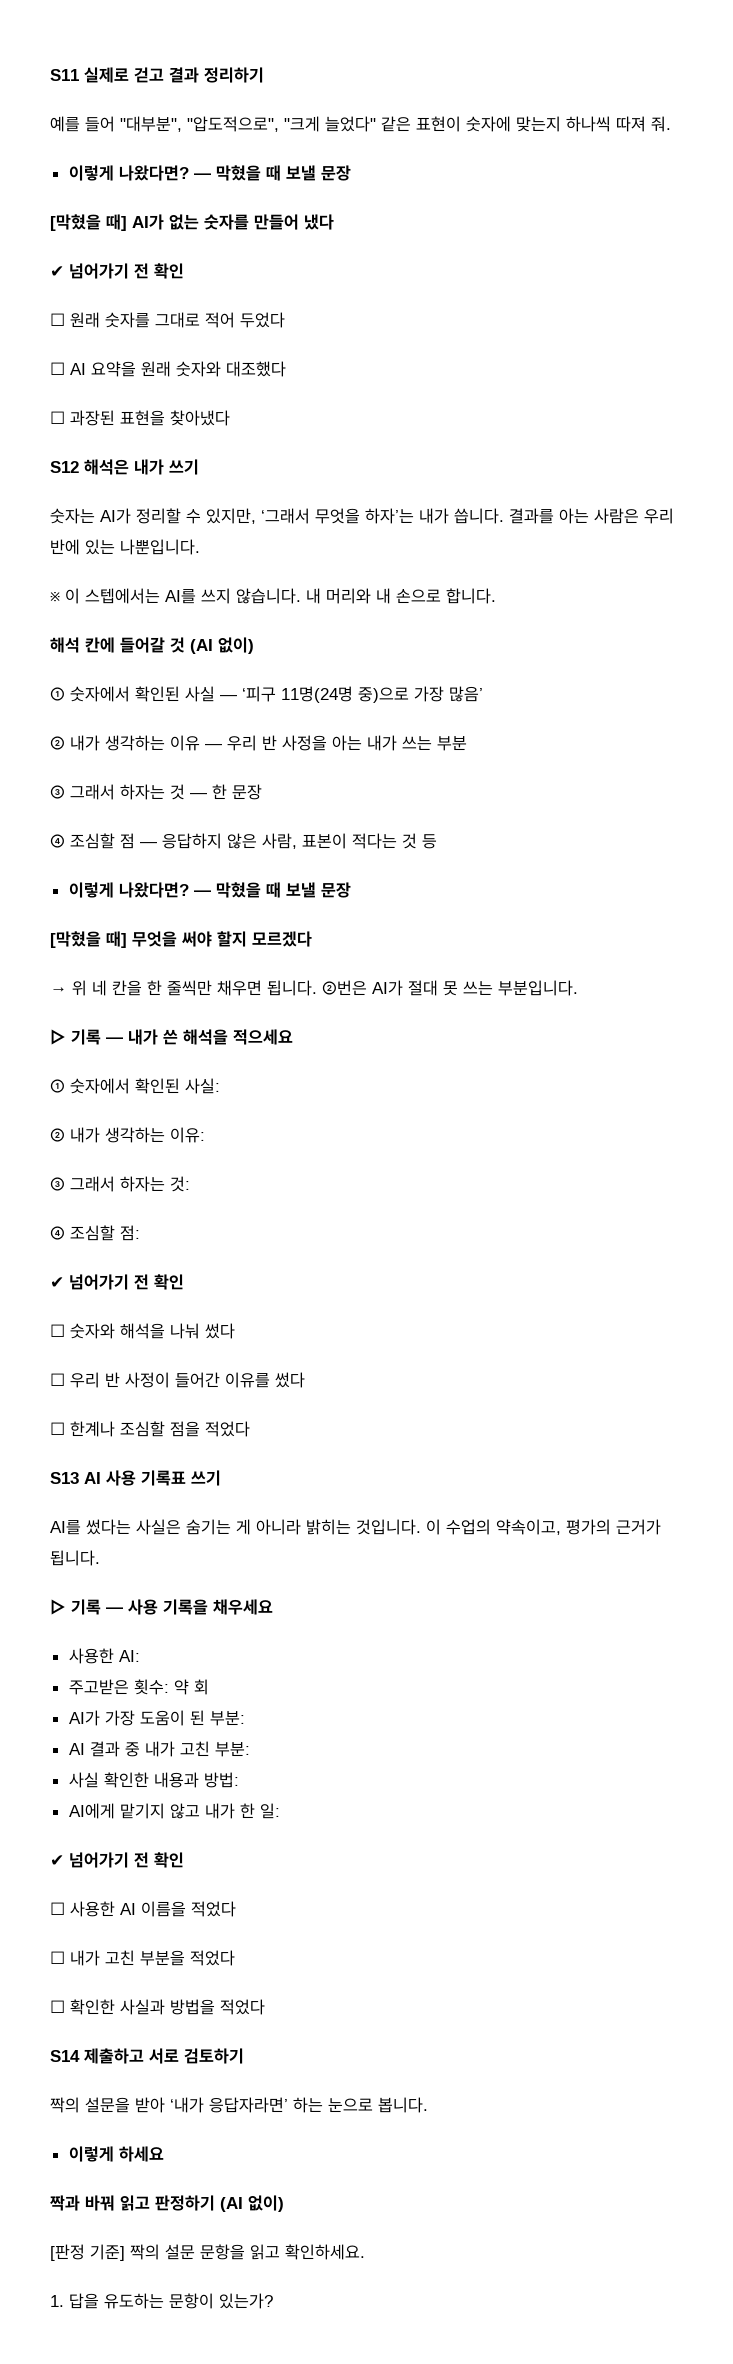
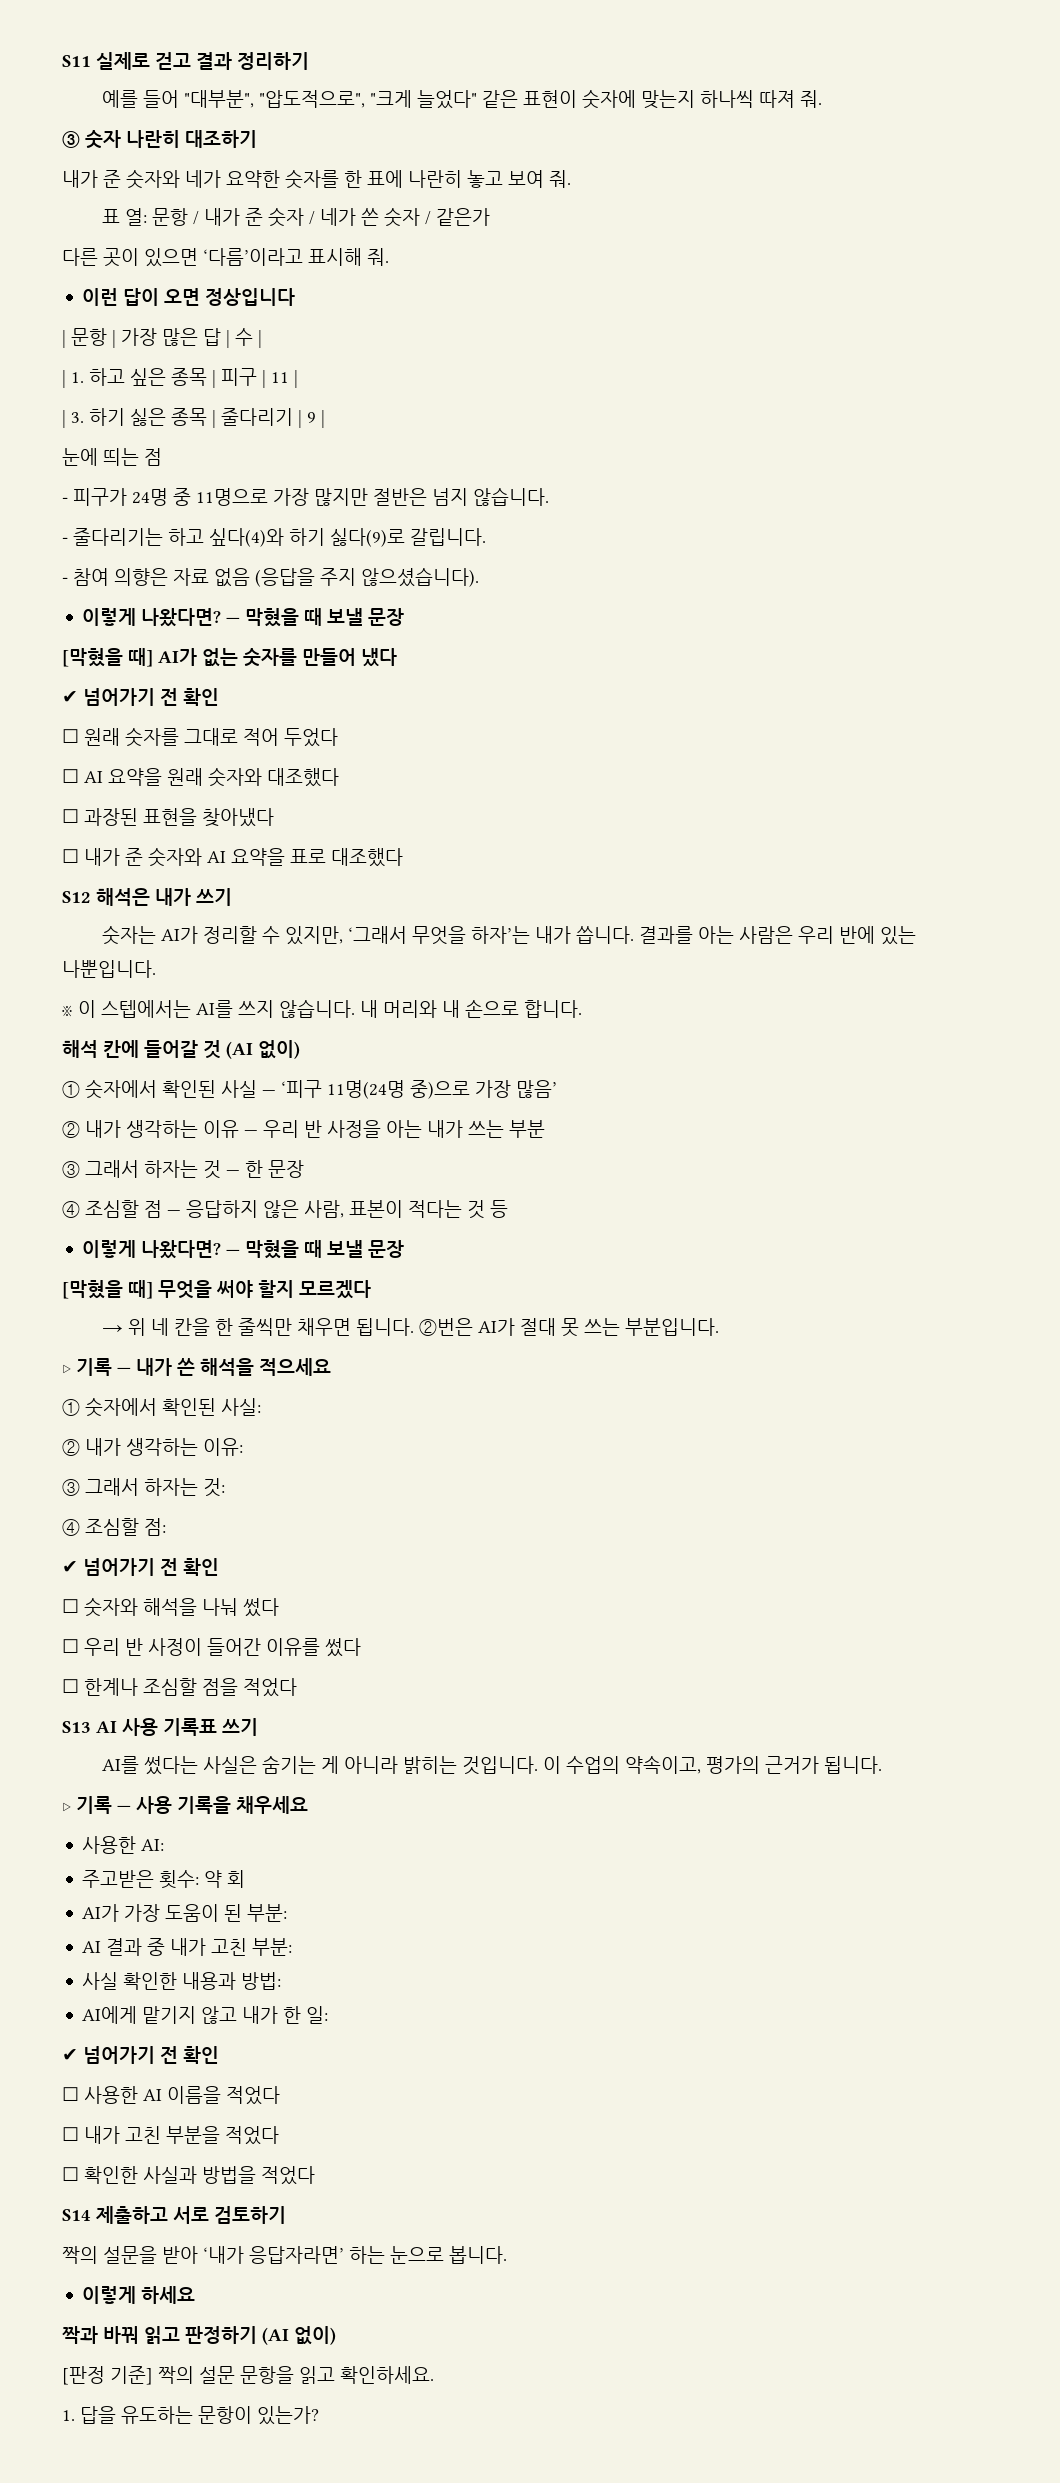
+ ③ 숫자 나란히 대조하기
+ 내가 준 숫자와 네가 요약한 숫자를 한 표에 나란히 놓고 보여 줘.
+ 표 열: 문항 / 내가 준 숫자 / 네가 쓴 숫자 / 같은가
+ 다른 곳이 있으면 ‘다름’이라고 표시해 줘.
+ 이런 답이 오면 정상입니다
+ | 문항 | 가장 많은 답 | 수 |
+ | 1. 하고 싶은 종목 | 피구 | 11 |
+ | 3. 하기 싫은 종목 | 줄다리기 | 9 |
+ 눈에 띄는 점
+ - 피구가 24명 중 11명으로 가장 많지만 절반은 넘지 않습니다.
+ - 줄다리기는 하고 싶다(4)와 하기 싫다(9)로 갈립니다.
+ - 참여 의향은 자료 없음 (응답을 주지 않으셨습니다).
+ ☐ 내가 준 숫자와 AI 요약을 표로 대조했다

